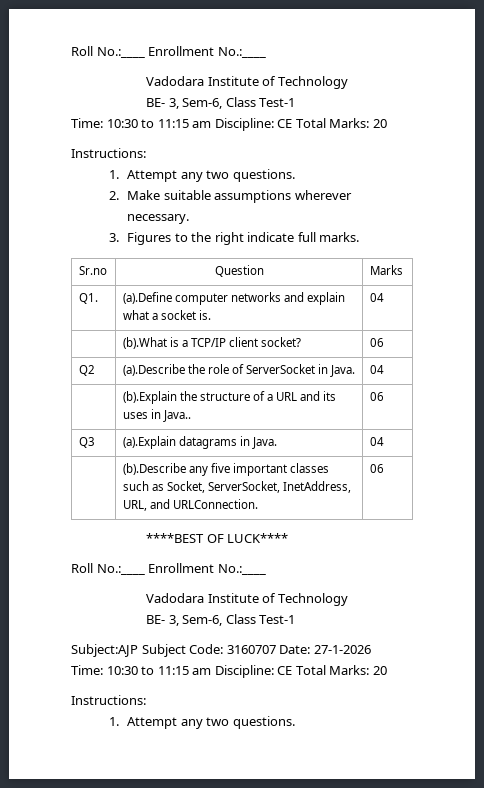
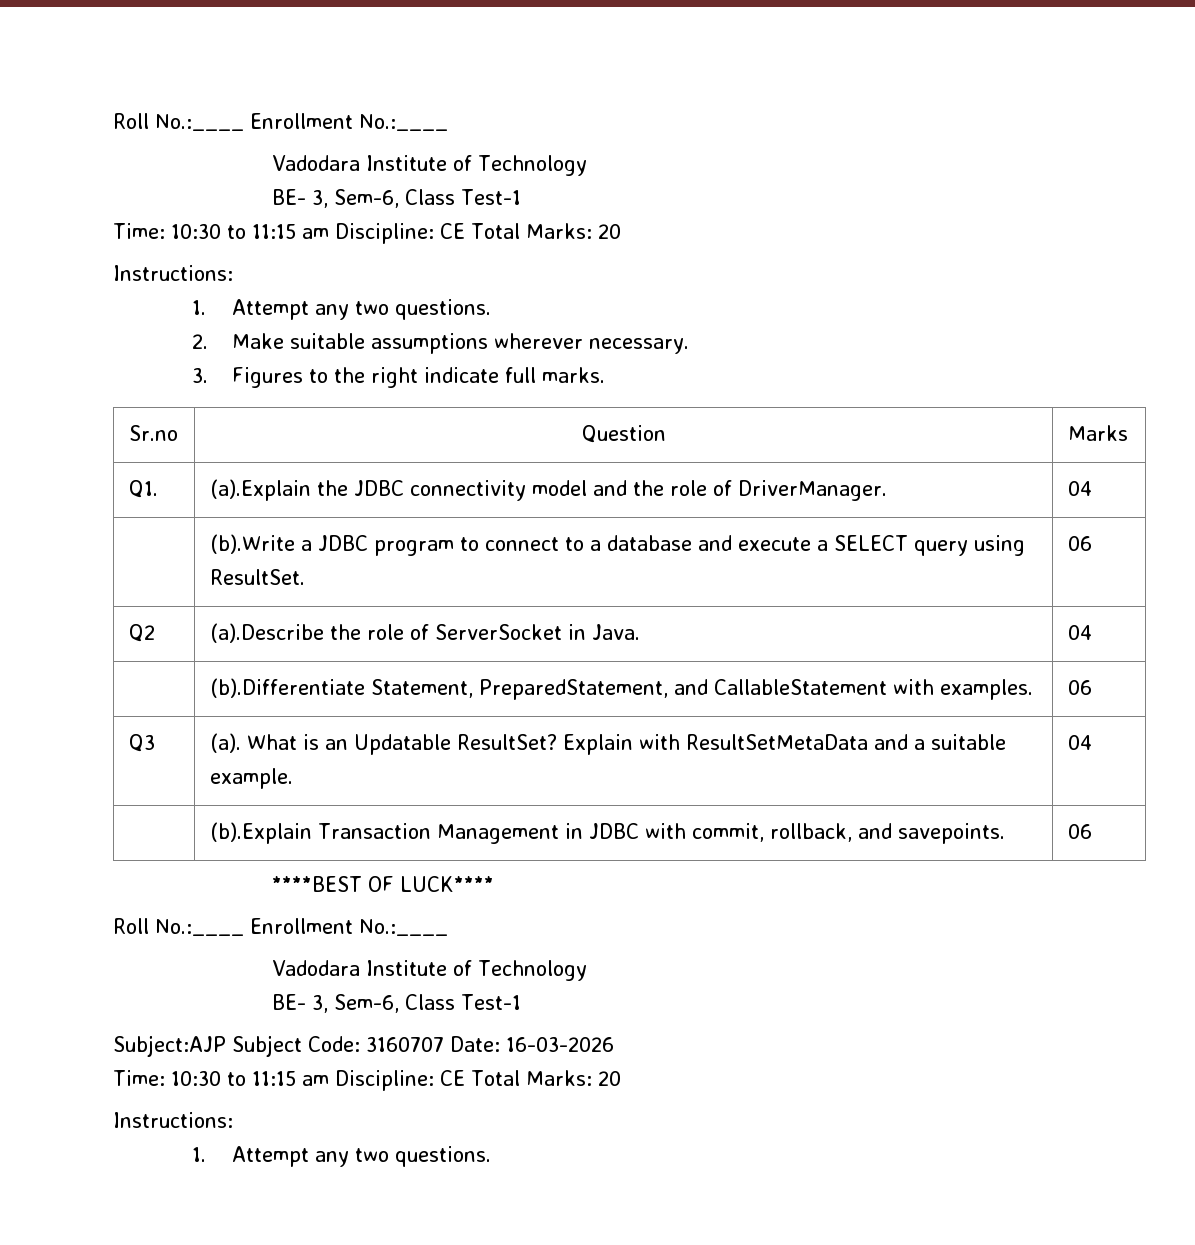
- Q1. | (a).Define computer networks and explain what a socket is. | 04
- | (b).What is a TCP/IP client socket? | 06
+ Q1. | (a).Explain the JDBC connectivity model and the role of DriverManager. | 04
+ | (b).Write a JDBC program to connect to a database and execute a SELECT query using ResultSet. | 06
- | (b).Explain the structure of a URL and its uses in Java.. | 06
- Q3 | (a).Explain datagrams in Java. | 04
- | (b).Describe any five important classes such as Socket, ServerSocket, InetAddress, URL, and URLConnection. | 06
+ | (b).Differentiate Statement, PreparedStatement, and CallableStatement with examples. | 06
+ Q3 | (a). What is an Updatable ResultSet? Explain with ResultSetMetaData and a suitable example. | 04
+ | (b).Explain Transaction Management in JDBC with commit, rollback, and savepoints. | 06
- Subject:AJP Subject Code: 3160707 Date: 27-1-2026
+ Subject:AJP Subject Code: 3160707 Date: 16-03-2026

